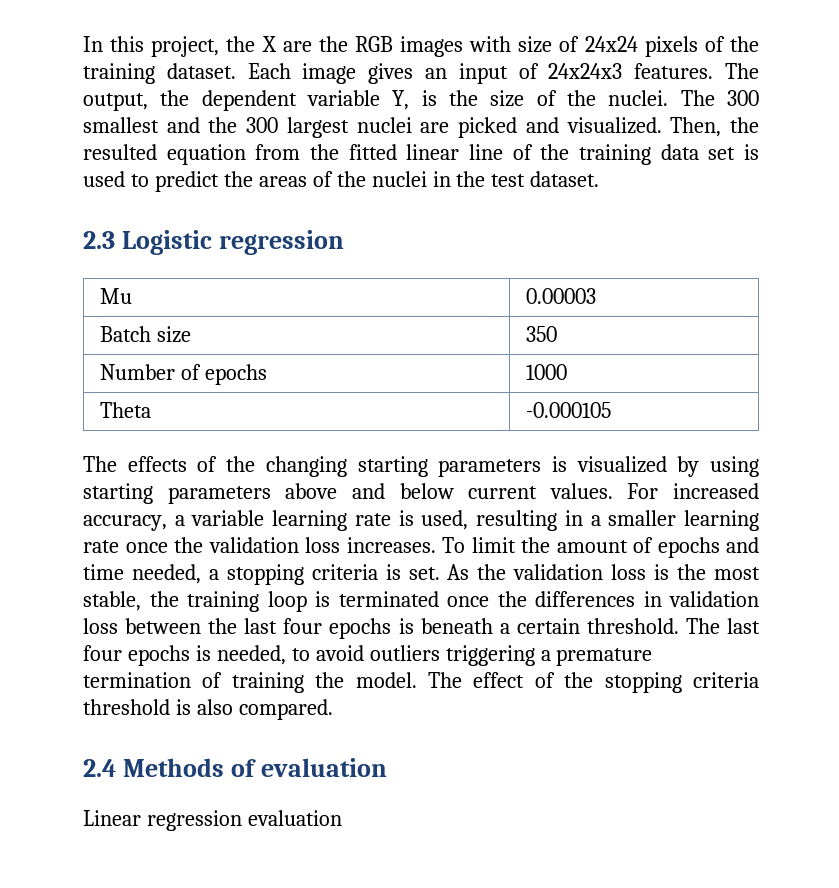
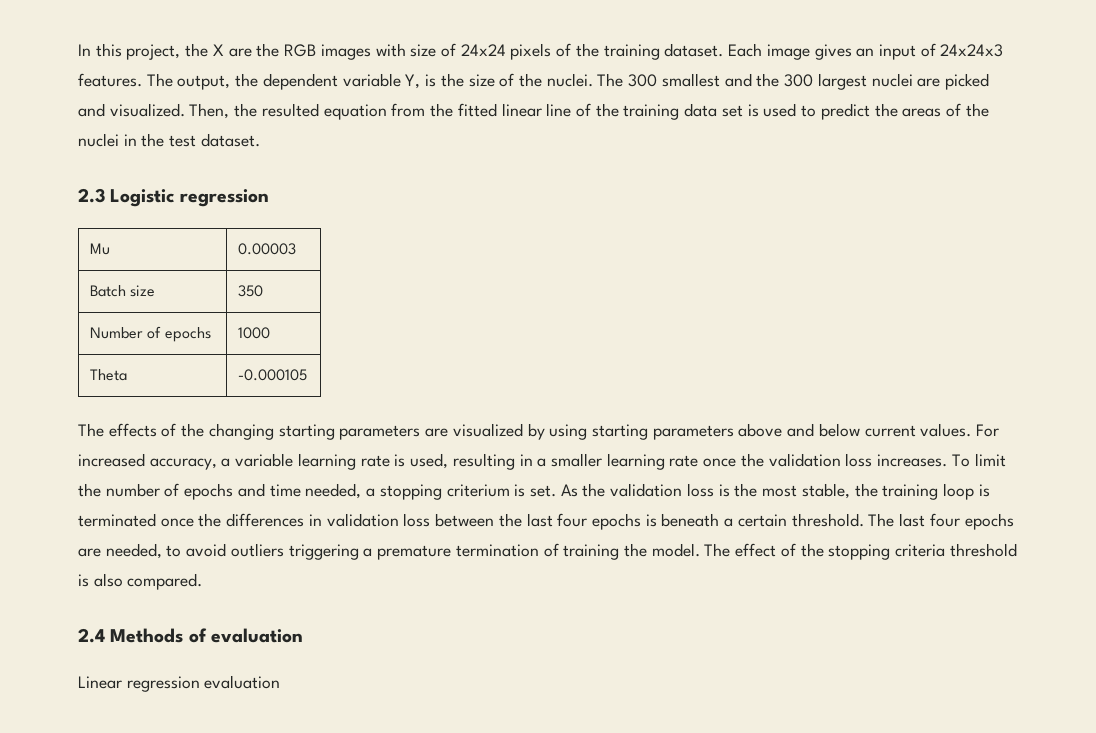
- The effects of the changing starting parameters is visualized by using starting parameters above and below current values.
+ The effects of the changing starting parameters are visualized by using starting parameters above and below current values.
- To limit the amount of epochs and time needed, a stopping criteria is set.
+ To limit the number of epochs and time needed, a stopping criterium is set.
- The last four epochs is needed, to avoid outliers triggering a premature termination of training the model.
+ The last four epochs are needed, to avoid outliers triggering a premature termination of training the model.

